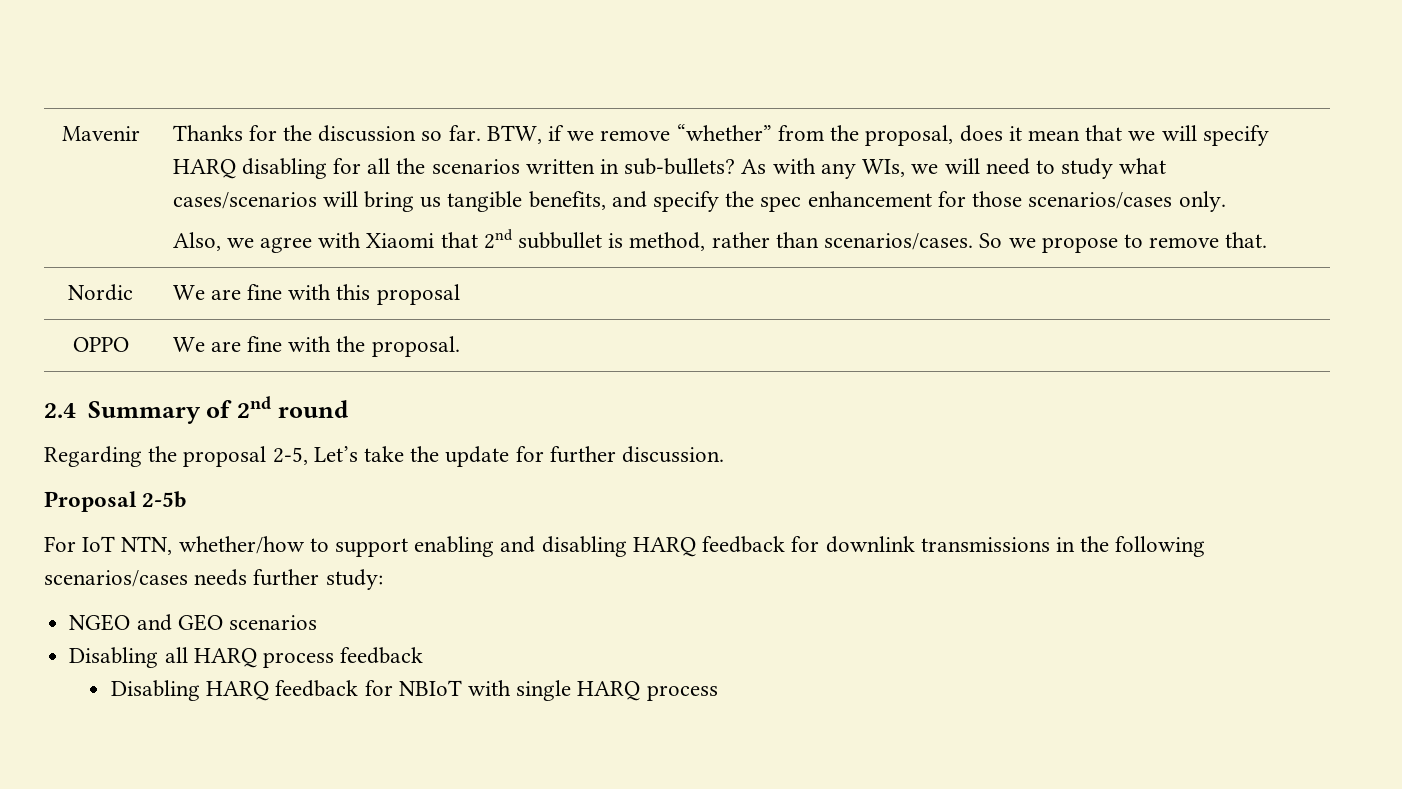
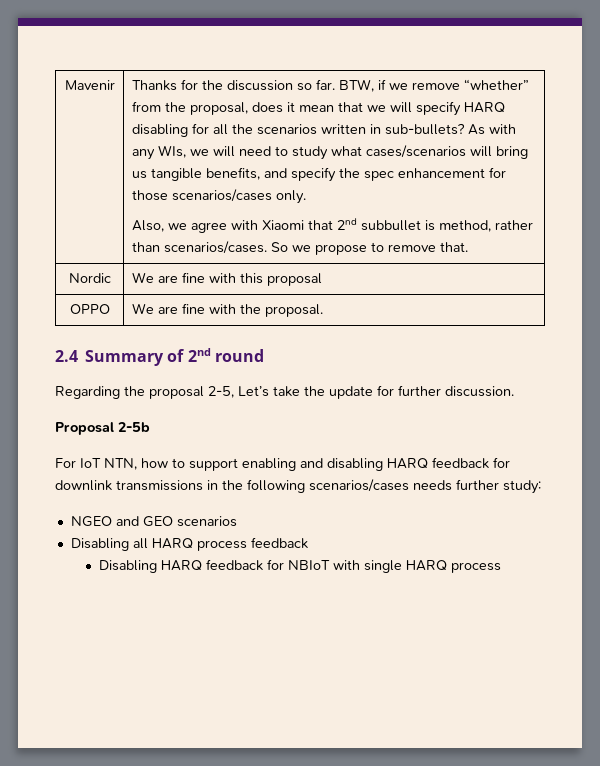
- For IoT NTN, whether/how to support enabling and disabling HARQ feedback for downlink transmissions in the following scenarios/cases needs further study:
+ For IoT NTN, how to support enabling and disabling HARQ feedback for downlink transmissions in the following scenarios/cases needs further study:

